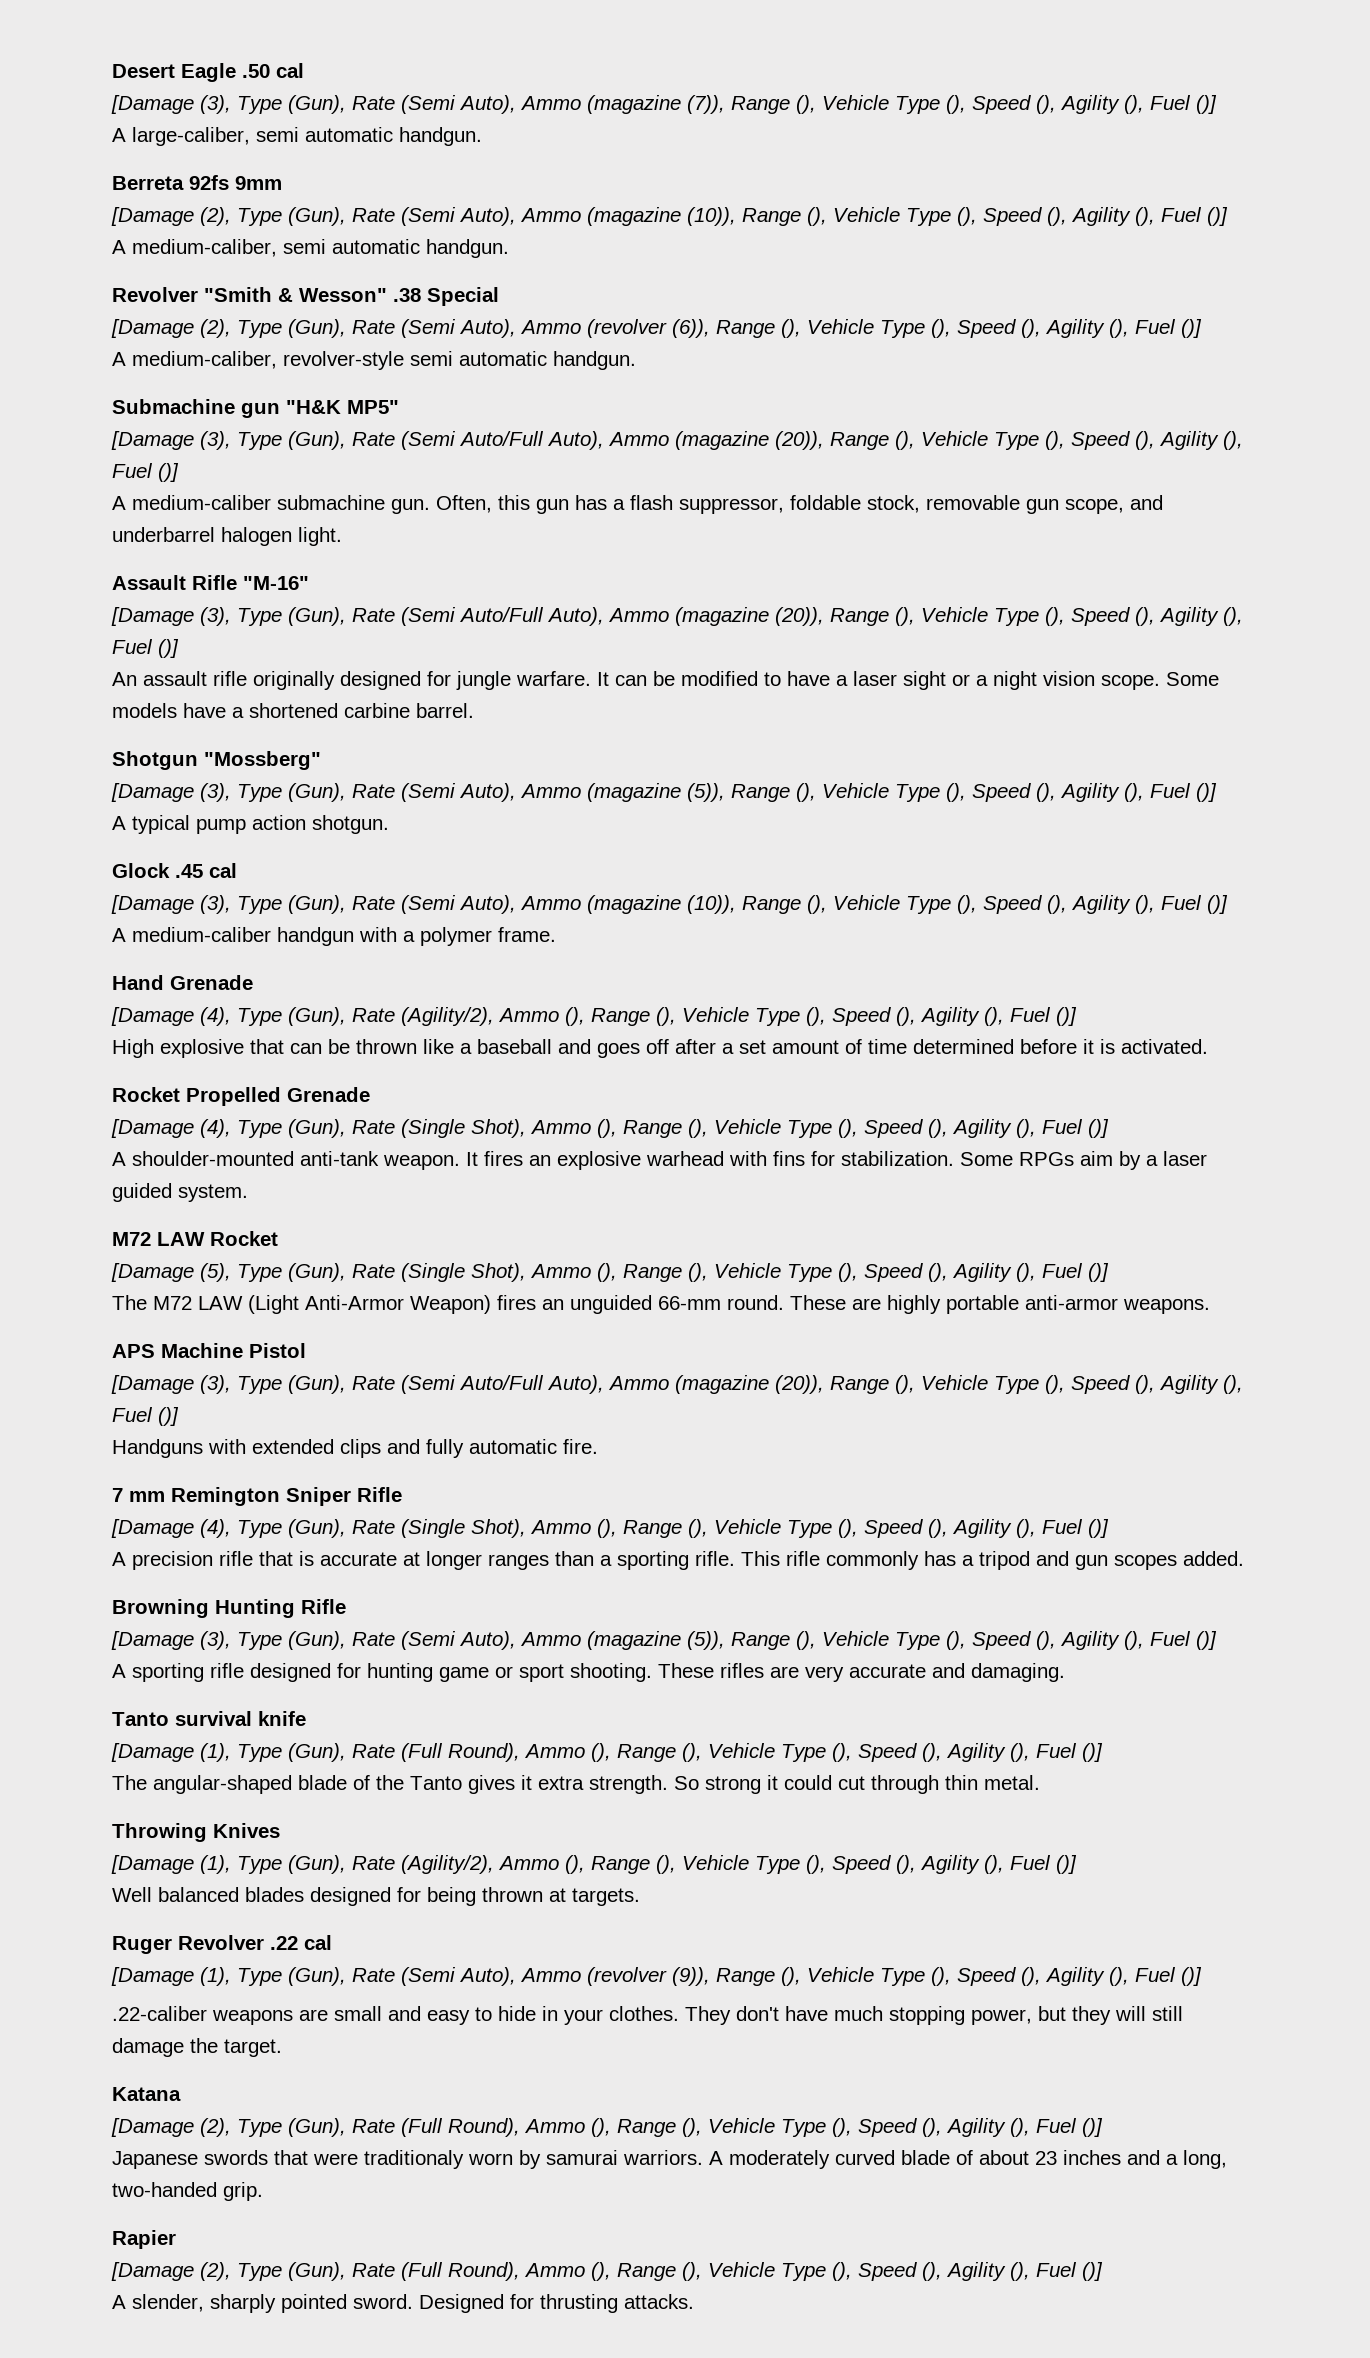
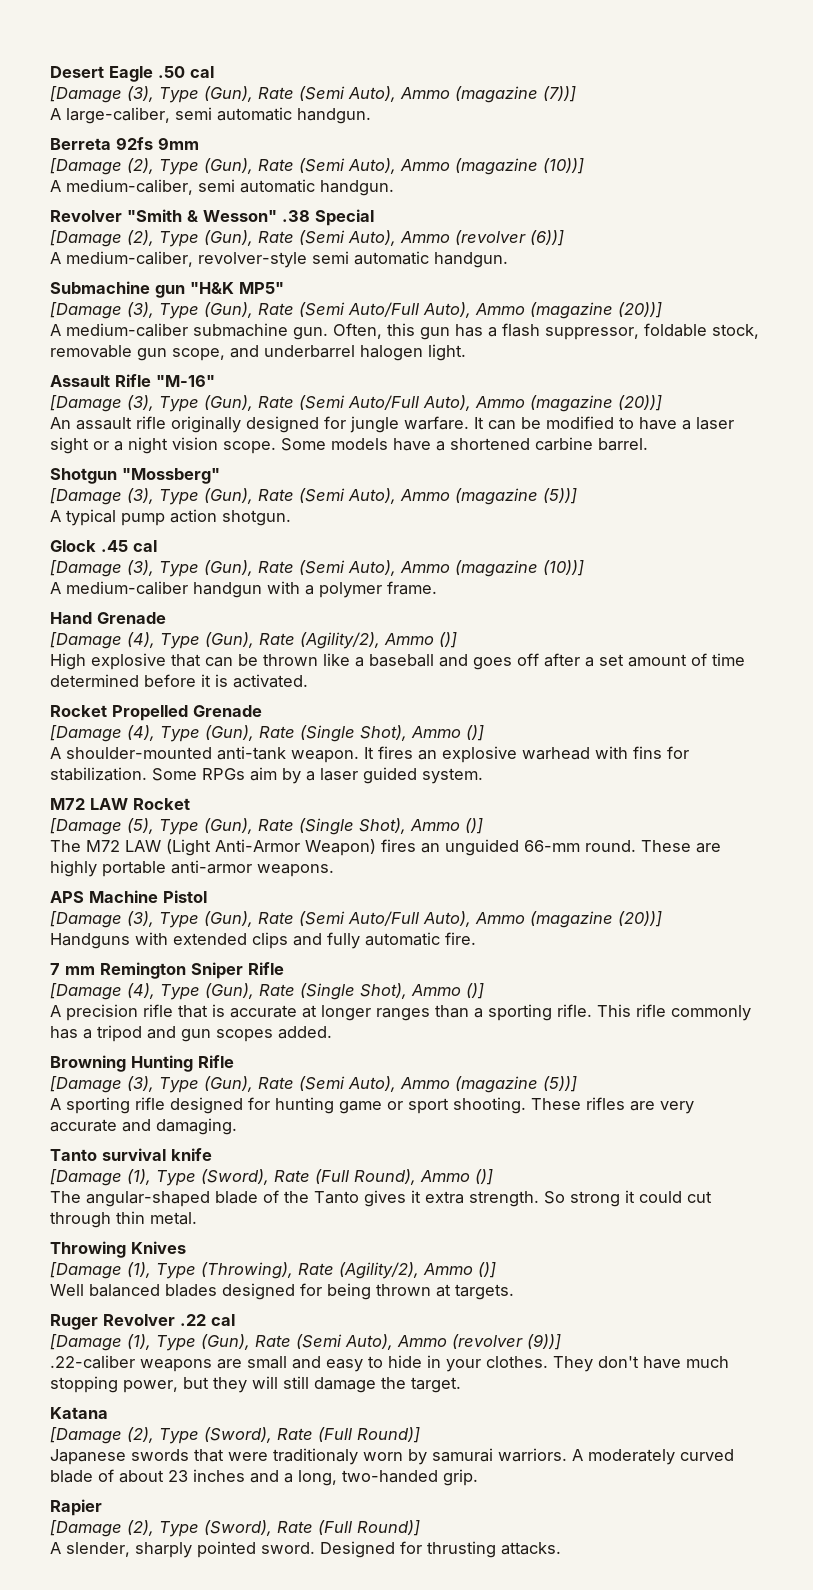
- [Damage (3), Type (Gun), Rate (Semi Auto), Ammo (magazine (7)), Range (), Vehicle Type (), Speed (), Agility (), Fuel ()]
+ [Damage (3), Type (Gun), Rate (Semi Auto), Ammo (magazine (7))]
- [Damage (2), Type (Gun), Rate (Semi Auto), Ammo (magazine (10)), Range (), Vehicle Type (), Speed (), Agility (), Fuel ()]
+ [Damage (2), Type (Gun), Rate (Semi Auto), Ammo (magazine (10))]
- [Damage (2), Type (Gun), Rate (Semi Auto), Ammo (revolver (6)), Range (), Vehicle Type (), Speed (), Agility (), Fuel ()]
+ [Damage (2), Type (Gun), Rate (Semi Auto), Ammo (revolver (6))]
  Submachine gun "H&K MP5"
- [Damage (3), Type (Gun), Rate (Semi Auto/Full Auto), Ammo (magazine (20)), Range (), Vehicle Type (), Speed (), Agility (), Fuel ()]
+ [Damage (3), Type (Gun), Rate (Semi Auto/Full Auto), Ammo (magazine (20))]
  Assault Rifle "M-16"
- [Damage (3), Type (Gun), Rate (Semi Auto/Full Auto), Ammo (magazine (20)), Range (), Vehicle Type (), Speed (), Agility (), Fuel ()]
+ [Damage (3), Type (Gun), Rate (Semi Auto/Full Auto), Ammo (magazine (20))]
  Shotgun "Mossberg"
- [Damage (3), Type (Gun), Rate (Semi Auto), Ammo (magazine (5)), Range (), Vehicle Type (), Speed (), Agility (), Fuel ()]
+ [Damage (3), Type (Gun), Rate (Semi Auto), Ammo (magazine (5))]
- [Damage (3), Type (Gun), Rate (Semi Auto), Ammo (magazine (10)), Range (), Vehicle Type (), Speed (), Agility (), Fuel ()]
+ [Damage (3), Type (Gun), Rate (Semi Auto), Ammo (magazine (10))]
- [Damage (4), Type (Gun), Rate (Agility/2), Ammo (), Range (), Vehicle Type (), Speed (), Agility (), Fuel ()]
+ [Damage (4), Type (Gun), Rate (Agility/2), Ammo ()]
  Rocket Propelled Grenade
- [Damage (4), Type (Gun), Rate (Single Shot), Ammo (), Range (), Vehicle Type (), Speed (), Agility (), Fuel ()]
+ [Damage (4), Type (Gun), Rate (Single Shot), Ammo ()]
- [Damage (5), Type (Gun), Rate (Single Shot), Ammo (), Range (), Vehicle Type (), Speed (), Agility (), Fuel ()]
+ [Damage (5), Type (Gun), Rate (Single Shot), Ammo ()]
  APS Machine Pistol
- [Damage (3), Type (Gun), Rate (Semi Auto/Full Auto), Ammo (magazine (20)), Range (), Vehicle Type (), Speed (), Agility (), Fuel ()]
+ [Damage (3), Type (Gun), Rate (Semi Auto/Full Auto), Ammo (magazine (20))]
  7 mm Remington Sniper Rifle
- [Damage (4), Type (Gun), Rate (Single Shot), Ammo (), Range (), Vehicle Type (), Speed (), Agility (), Fuel ()]
+ [Damage (4), Type (Gun), Rate (Single Shot), Ammo ()]
  Browning Hunting Rifle
- [Damage (3), Type (Gun), Rate (Semi Auto), Ammo (magazine (5)), Range (), Vehicle Type (), Speed (), Agility (), Fuel ()]
+ [Damage (3), Type (Gun), Rate (Semi Auto), Ammo (magazine (5))]
- [Damage (1), Type (Gun), Rate (Full Round), Ammo (), Range (), Vehicle Type (), Speed (), Agility (), Fuel ()]
+ [Damage (1), Type (Sword), Rate (Full Round), Ammo ()]
- [Damage (1), Type (Gun), Rate (Agility/2), Ammo (), Range (), Vehicle Type (), Speed (), Agility (), Fuel ()]
+ [Damage (1), Type (Throwing), Rate (Agility/2), Ammo ()]
- [Damage (1), Type (Gun), Rate (Semi Auto), Ammo (revolver (9)), Range (), Vehicle Type (), Speed (), Agility (), Fuel ()]
+ [Damage (1), Type (Gun), Rate (Semi Auto), Ammo (revolver (9))]
  Katana
- [Damage (2), Type (Gun), Rate (Full Round), Ammo (), Range (), Vehicle Type (), Speed (), Agility (), Fuel ()]
+ [Damage (2), Type (Sword), Rate (Full Round)]
  Rapier
- [Damage (2), Type (Gun), Rate (Full Round), Ammo (), Range (), Vehicle Type (), Speed (), Agility (), Fuel ()]
+ [Damage (2), Type (Sword), Rate (Full Round)]

